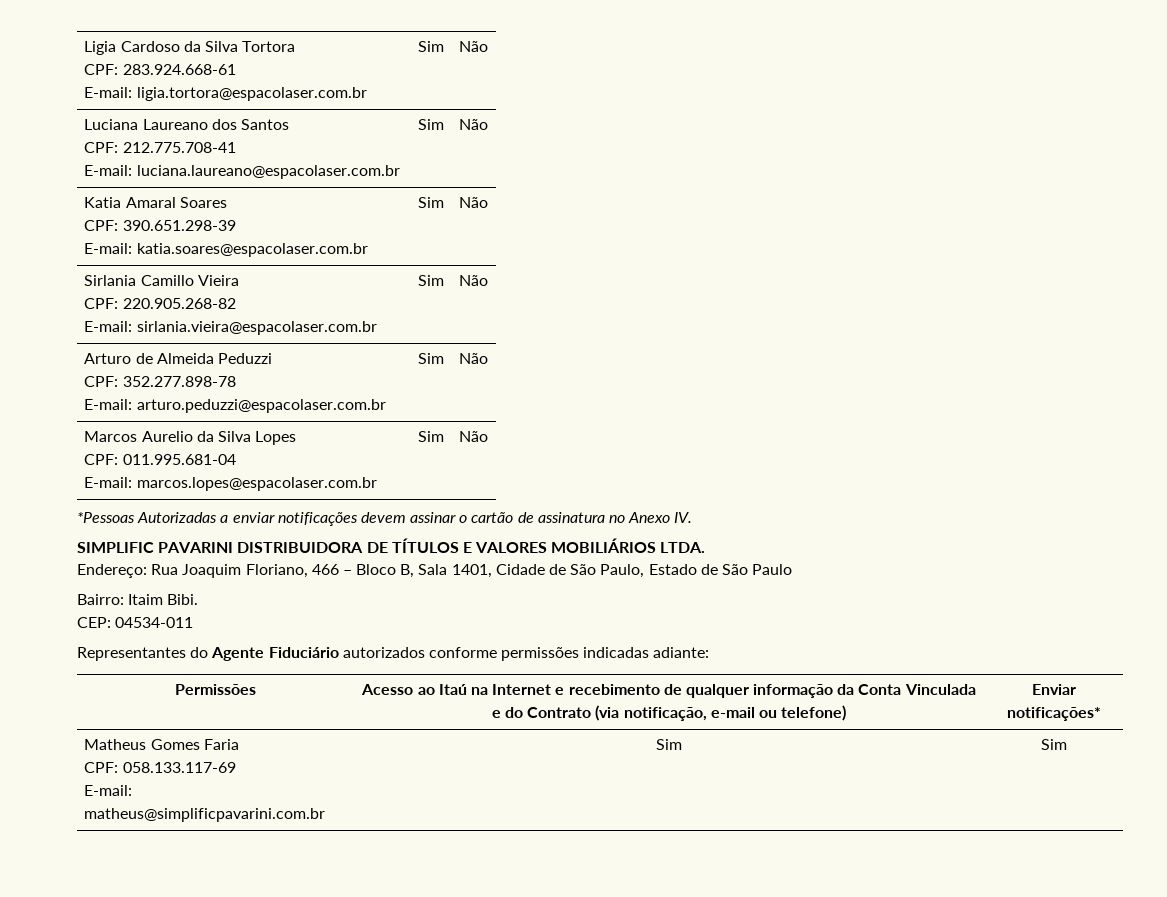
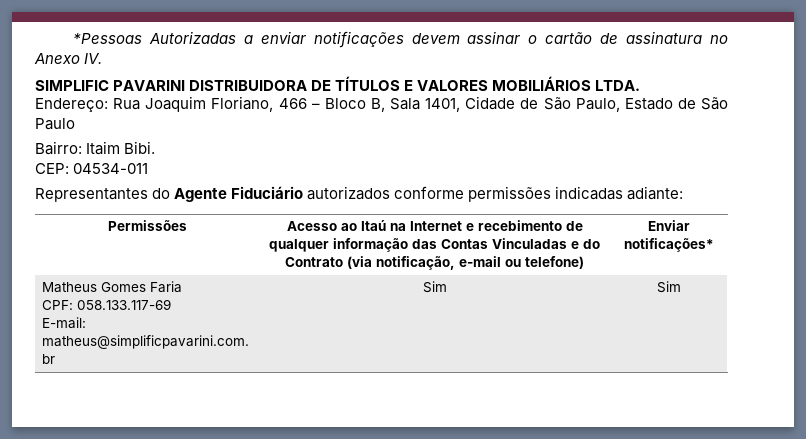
- Ligia Cardoso da Silva Tortora
- CPF: 283.924.668-61
- E-mail: ligia.tortora@espacolaser.com.br | Sim | Não
- Luciana Laureano dos Santos
- CPF: 212.775.708-41
- E-mail: luciana.laureano@espacolaser.com.br | Sim | Não
- Katia Amaral Soares
- CPF: 390.651.298-39
- E-mail: katia.soares@espacolaser.com.br | Sim | Não
- Sirlania Camillo Vieira
- CPF: 220.905.268-82
- E-mail: sirlania.vieira@espacolaser.com.br | Sim | Não
- Arturo de Almeida Peduzzi
- CPF: 352.277.898-78
- E-mail: arturo.peduzzi@espacolaser.com.br | Sim | Não
- Marcos Aurelio da Silva Lopes
- CPF: 011.995.681-04
- E-mail: marcos.lopes@espacolaser.com.br | Sim | Não
- Permissões | Acesso ao Itaú na Internet e recebimento de qualquer informação da Conta Vinculada e do Contrato (via notificação, e-mail ou telefone) | Enviar notificações*
+ Permissões | Acesso ao Itaú na Internet e recebimento de qualquer informação das Contas Vinculadas e do Contrato (via notificação, e-mail ou telefone) | Enviar notificações*

